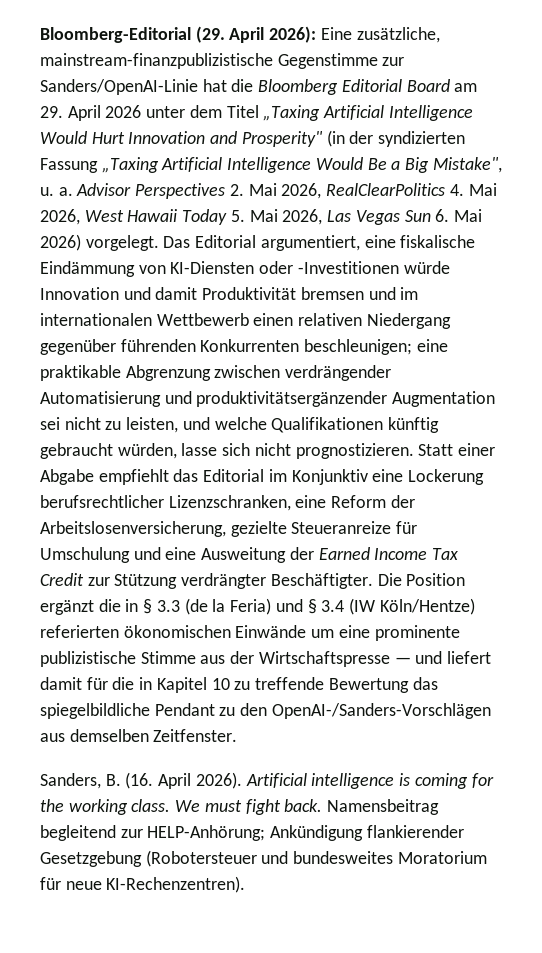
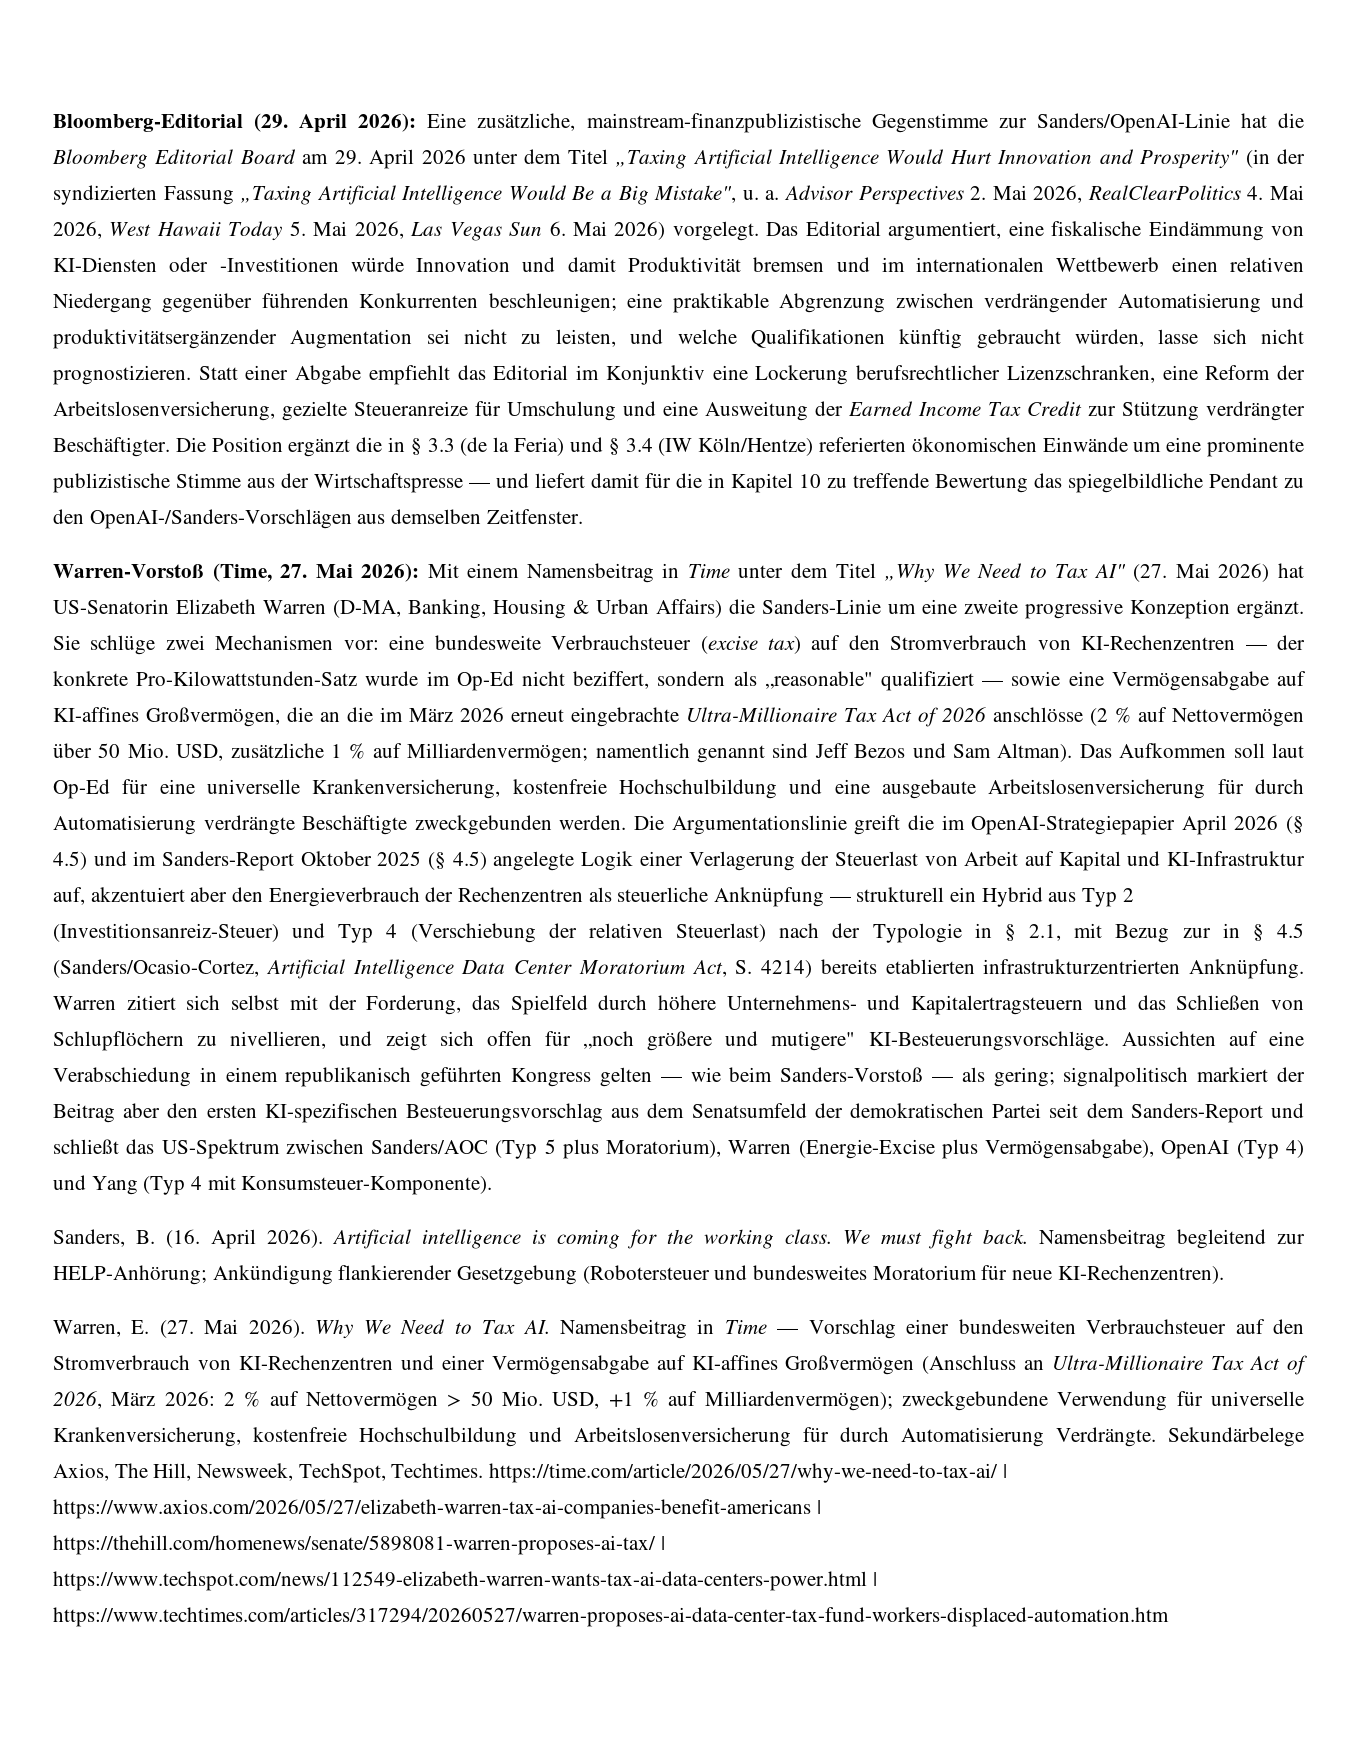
+ Warren-Vorstoß (Time, 27. Mai 2026): Mit einem Namensbeitrag in Time unter dem Titel „Why We Need to Tax AI" (27. Mai 2026) hat US-Senatorin Elizabeth Warren (D-MA, Banking, Housing & Urban Affairs) die Sanders-Linie um eine zweite progressive Konzeption ergänzt. Sie schlüge zwei Mechanismen vor: eine bundesweite Verbrauchsteuer (excise tax) auf den Stromverbrauch von KI-Rechenzentren — der konkrete Pro-Kilowattstunden-Satz wurde im Op-Ed nicht beziffert, sondern als „reasonable" qualifiziert — sowie eine Vermögensabgabe auf KI-affines Großvermögen, die an die im März 2026 erneut eingebrachte Ultra-Millionaire Tax Act of 2026 anschlösse (2 % auf Nettovermögen über 50 Mio. USD, zusätzliche 1 % auf Milliardenvermögen; namentlich genannt sind Jeff Bezos und Sam Altman). Das Aufkommen soll laut Op-Ed für eine universelle Krankenversicherung, kostenfreie Hochschulbildung und eine ausgebaute Arbeitslosenversicherung für durch Automatisierung verdrängte Beschäftigte zweckgebunden werden. Die Argumentationslinie greift die im OpenAI-Strategiepapier April 2026 (§ 4.5) und im Sanders-Report Oktober 2025 (§ 4.5) angelegte Logik einer Verlagerung der Steuerlast von Arbeit auf Kapital und KI-Infrastruktur auf, akzentuiert aber den Energieverbrauch der Rechenzentren als steuerliche Anknüpfung — strukturell ein Hybrid aus Typ 2 (Investitionsanreiz-Steuer) und Typ 4 (Verschiebung der relativen Steuerlast) nach der Typologie in § 2.1, mit Bezug zur in § 4.5 (Sanders/Ocasio-Cortez, Artificial Intelligence Data Center Moratorium Act, S. 4214) bereits etablierten infrastrukturzentrierten Anknüpfung. Warren zitiert sich selbst mit der Forderung, das Spielfeld durch höhere Unternehmens- und Kapitalertragsteuern und das Schließen von Schlupflöchern zu nivellieren, und zeigt sich offen für „noch größere und mutigere" KI-Besteuerungsvorschläge. Aussichten auf eine Verabschiedung in einem republikanisch geführten Kongress gelten — wie beim Sanders-Vorstoß — als gering; signalpolitisch markiert der Beitrag aber den ersten KI-spezifischen Besteuerungsvorschlag aus dem Senatsumfeld der demokratischen Partei seit dem Sanders-Report und schließt das US-Spektrum zwischen Sanders/AOC (Typ 5 plus Moratorium), Warren (Energie-Excise plus Vermögensabgabe), OpenAI (Typ 4) und Yang (Typ 4 mit Konsumsteuer-Komponente).
+ Warren, E. (27. Mai 2026). Why We Need to Tax AI. Namensbeitrag in Time — Vorschlag einer bundesweiten Verbrauchsteuer auf den Stromverbrauch von KI-Rechenzentren und einer Vermögensabgabe auf KI-affines Großvermögen (Anschluss an Ultra-Millionaire Tax Act of 2026, März 2026: 2 % auf Nettovermögen > 50 Mio. USD, +1 % auf Milliardenvermögen); zweckgebundene Verwendung für universelle Krankenversicherung, kostenfreie Hochschulbildung und Arbeitslosenversicherung für durch Automatisierung Verdrängte. Sekundärbelege Axios, The Hill, Newsweek, TechSpot, Techtimes. https://time.com/article/2026/05/27/why-we-need-to-tax-ai/ | https://www.axios.com/2026/05/27/elizabeth-warren-tax-ai-companies-benefit-americans | https://thehill.com/homenews/senate/5898081-warren-proposes-ai-tax/ | https://www.techspot.com/news/112549-elizabeth-warren-wants-tax-ai-data-centers-power.html | https://www.techtimes.com/articles/317294/20260527/warren-proposes-ai-data-center-tax-fund-workers-displaced-automation.htm

